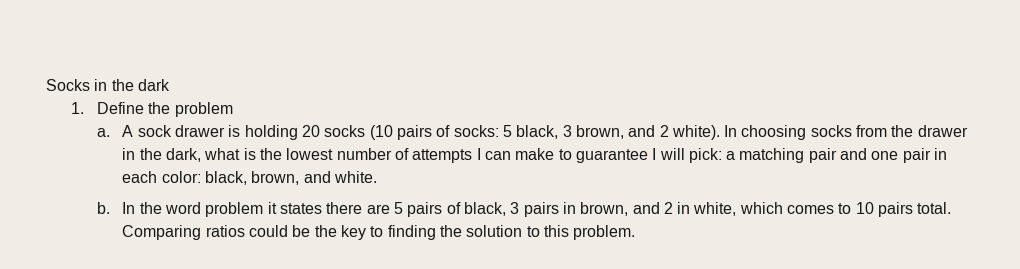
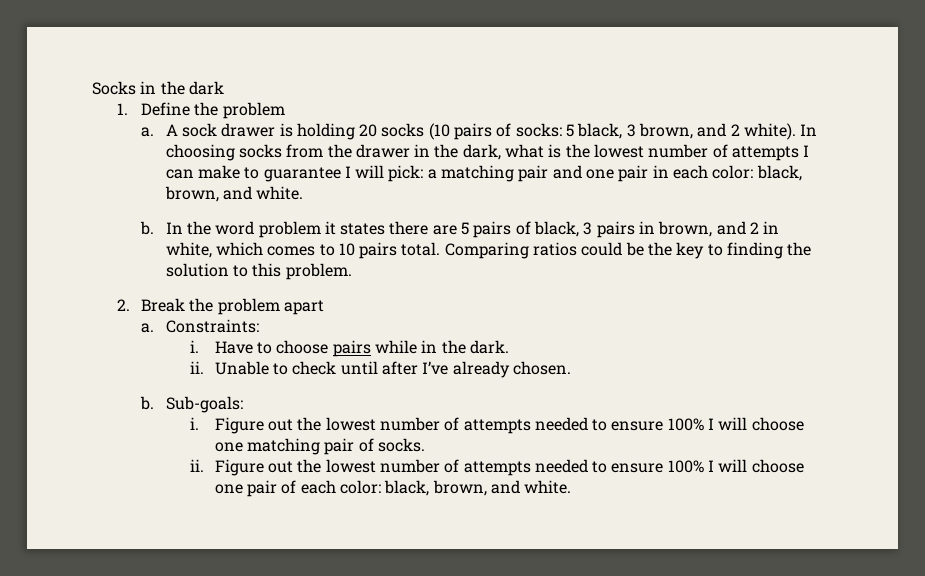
+ 2. Break the problem apart
+ a. Constraints:
+ i. Have to choose pairs while in the dark.
+ ii. Unable to check until after I’ve already chosen.
+ b. Sub-goals:
+ i. Figure out the lowest number of attempts needed to ensure 100% I will choose one matching pair of socks.
+ ii. Figure out the lowest number of attempts needed to ensure 100% I will choose one pair of each color: black, brown, and white.

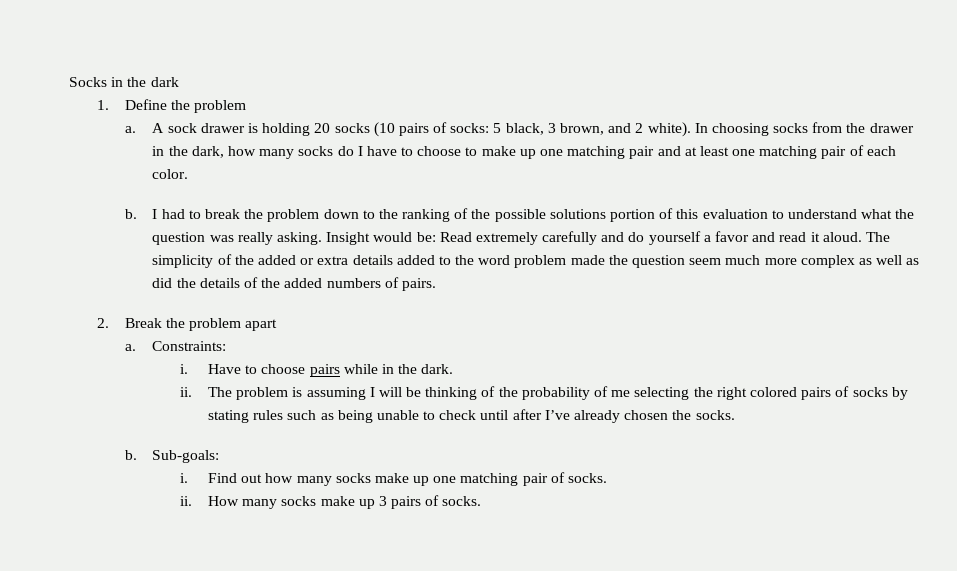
- In choosing socks from the drawer in the dark, what is the lowest number of attempts I can make to guarantee I will pick: a matching pair and one pair in each color: black, brown, and white.
- b. In the word problem it states there are 5 pairs of black, 3 pairs in brown, and 2 in white, which comes to 10 pairs total. Comparing ratios could be the key to finding the solution to this problem.
+ In choosing socks from the drawer in the dark, how many socks do I have to choose to make up one matching pair and at least one matching pair of each color.
+ b. I had to break the problem down to the ranking of the possible solutions portion of this evaluation to understand what the question was really asking. Insight would be: Read extremely carefully and do yourself a favor and read it aloud. The simplicity of the added or extra details added to the word problem made the question seem much more complex as well as did the details of the added numbers of pairs.
- Unable to check until after I’ve already chosen.
+ The problem is assuming I will be thinking of the probability of me selecting the right colored pairs of socks by stating rules such as being unable to check until after I’ve already chosen the socks.
- Figure out the lowest number of attempts needed to ensure 100% I will choose one matching pair of socks.
+ Find out how many socks make up one matching pair of socks.
- Figure out the lowest number of attempts needed to ensure 100% I will choose one pair of each color: black, brown, and white.
+ How many socks make up 3 pairs of socks.

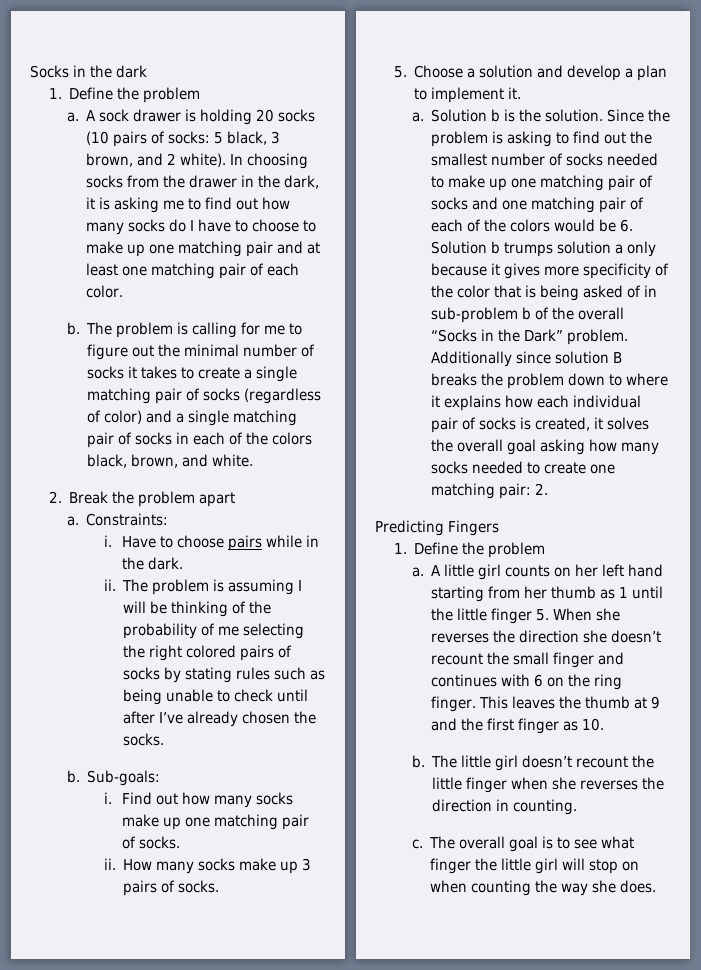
- In choosing socks from the drawer in the dark, how many socks do I have to choose to make up one matching pair and at least one matching pair of each color.
+ In choosing socks from the drawer in the dark, it is asking me to find out how many socks do I have to choose to make up one matching pair and at least one matching pair of each color.
- I had to break the problem down to the ranking of the possible solutions portion of this evaluation to understand what the question was really asking. Insight would be: Read extremely carefully and do yourself a favor and read it aloud. The simplicity of the added or extra details added to the word problem made the question seem much more complex as well as did the details of the added numbers of pairs.
+ The problem is calling for me to figure out the minimal number of socks it takes to create a single matching pair of socks (regardless of color) and a single matching pair of socks in each of the colors black, brown, and white.
+ 5. Choose a solution and develop a plan to implement it.
+ a. Solution b is the solution. Since the problem is asking to find out the smallest number of socks needed to make up one matching pair of socks and one matching pair of each of the colors would be 6. Solution b trumps solution a only because it gives more specificity of the color that is being asked of in sub-problem b of the overall “Socks in the Dark” problem. Additionally since solution B breaks the problem down to where it explains how each individual pair of socks is created, it solves the overall goal asking how many socks needed to create one matching pair: 2.
+ Predicting Fingers
+ 1. Define the problem
+ a. A little girl counts on her left hand starting from her thumb as 1 until the little finger 5. When she reverses the direction she doesn’t recount the small finger and continues with 6 on the ring finger. This leaves the thumb at 9 and the first finger as 10.
+ b. The little girl doesn’t recount the little finger when she reverses the direction in counting.
+ c. The overall goal is to see what finger the little girl will stop on when counting the way she does.

